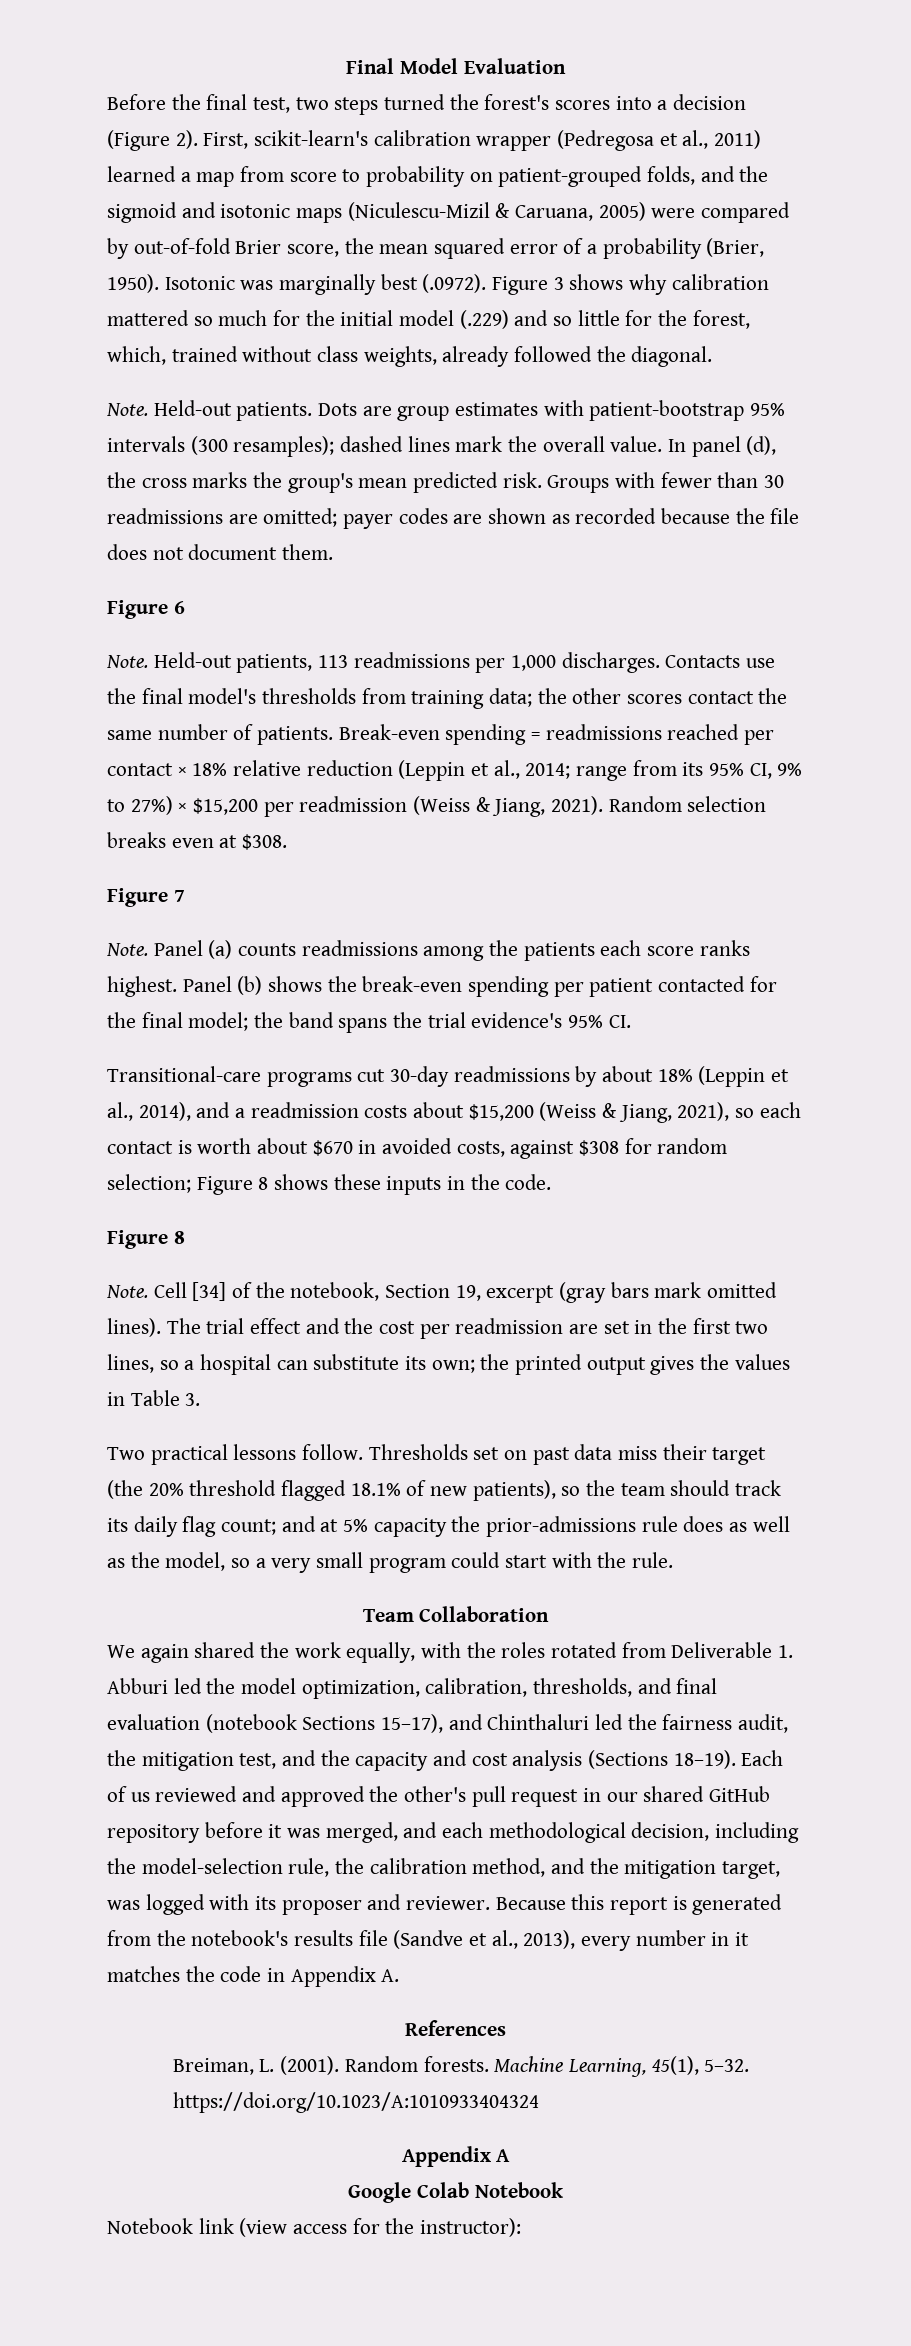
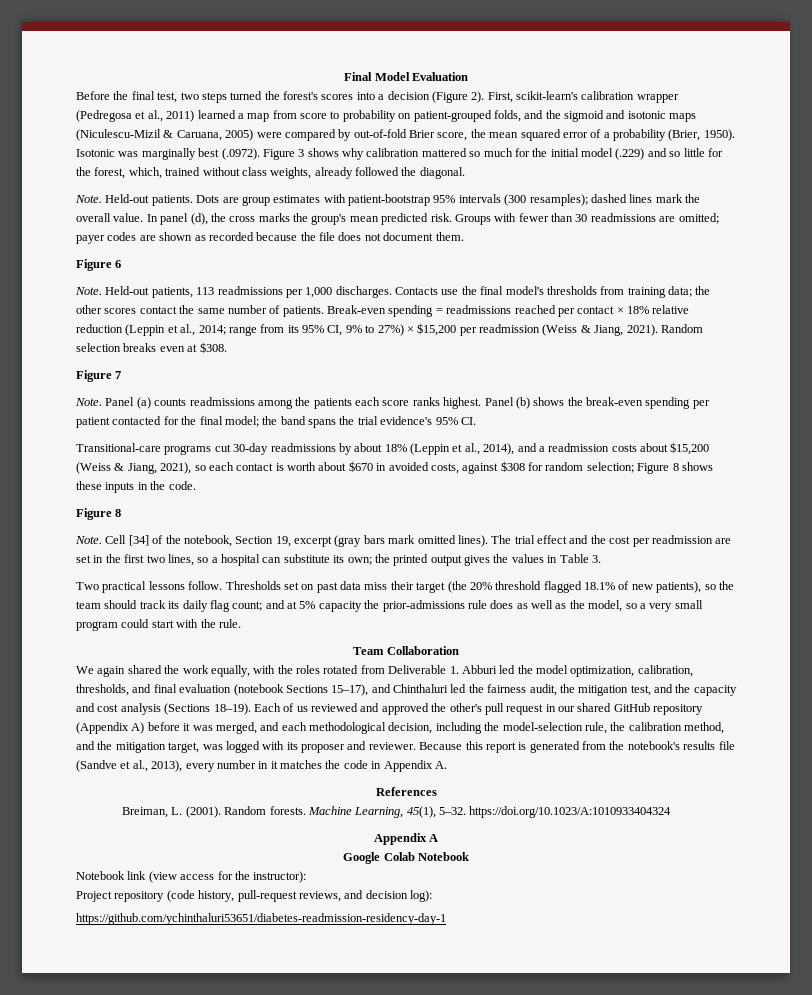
- Each of us reviewed and approved the other's pull request in our shared GitHub repository before it was merged, and each methodological decision, including the model-selection rule, the calibration method, and the mitigation target, was logged with its proposer and reviewer.
+ Each of us reviewed and approved the other's pull request in our shared GitHub repository (Appendix A) before it was merged, and each methodological decision, including the model-selection rule, the calibration method, and the mitigation target, was logged with its proposer and reviewer.
+ Project repository (code history, pull-request reviews, and decision log):
+ https://github.com/ychinthaluri53651/diabetes-readmission-residency-day-1

